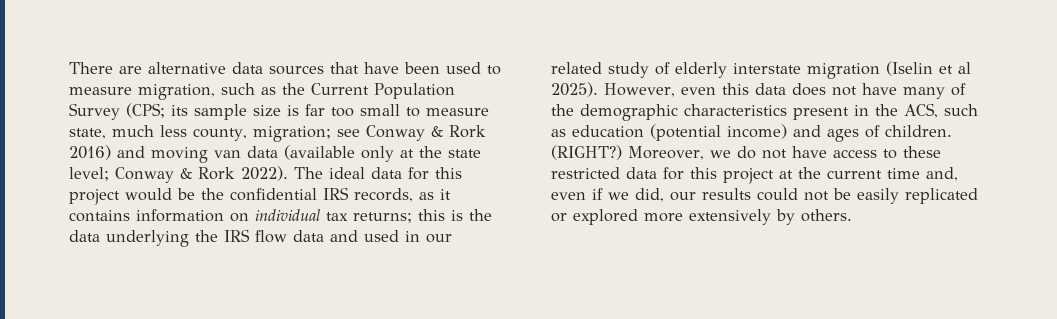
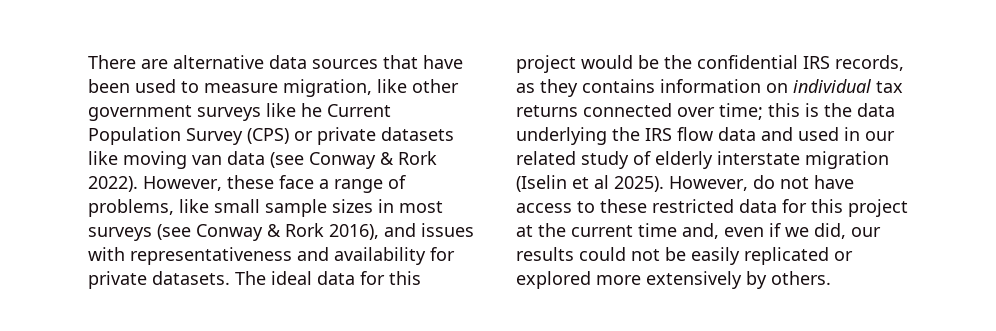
- There are alternative data sources that have been used to measure migration, such as the Current Population Survey (CPS; its sample size is far too small to measure state, much less county, migration; see Conway & Rork 2016) and moving van data (available only at the state level; Conway & Rork 2022).
+ There are alternative data sources that have been used to measure migration, like other government surveys like he Current Population Survey (CPS) or private datasets like moving van data (see Conway & Rork 2022). However, these face a range of problems, like small sample sizes in most surveys (see Conway & Rork 2016), and issues with representativeness and availability for private datasets.
- The ideal data for this project would be the confidential IRS records, as it contains information on individual tax returns; this is the data underlying the IRS flow data and used in our related study of elderly interstate migration (Iselin et al 2025).
+ The ideal data for this project would be the confidential IRS records, as they contains information on individual tax returns connected over time; this is the data underlying the IRS flow data and used in our related study of elderly interstate migration (Iselin et al 2025).
- However, even this data does not have many of the demographic characteristics present in the ACS, such as education (potential income) and ages of children. (RIGHT?) Moreover, we do not have access to these restricted data for this project at the current time and, even if we did, our results could not be easily replicated or explored more extensively by others.
+ However, do not have access to these restricted data for this project at the current time and, even if we did, our results could not be easily replicated or explored more extensively by others.

